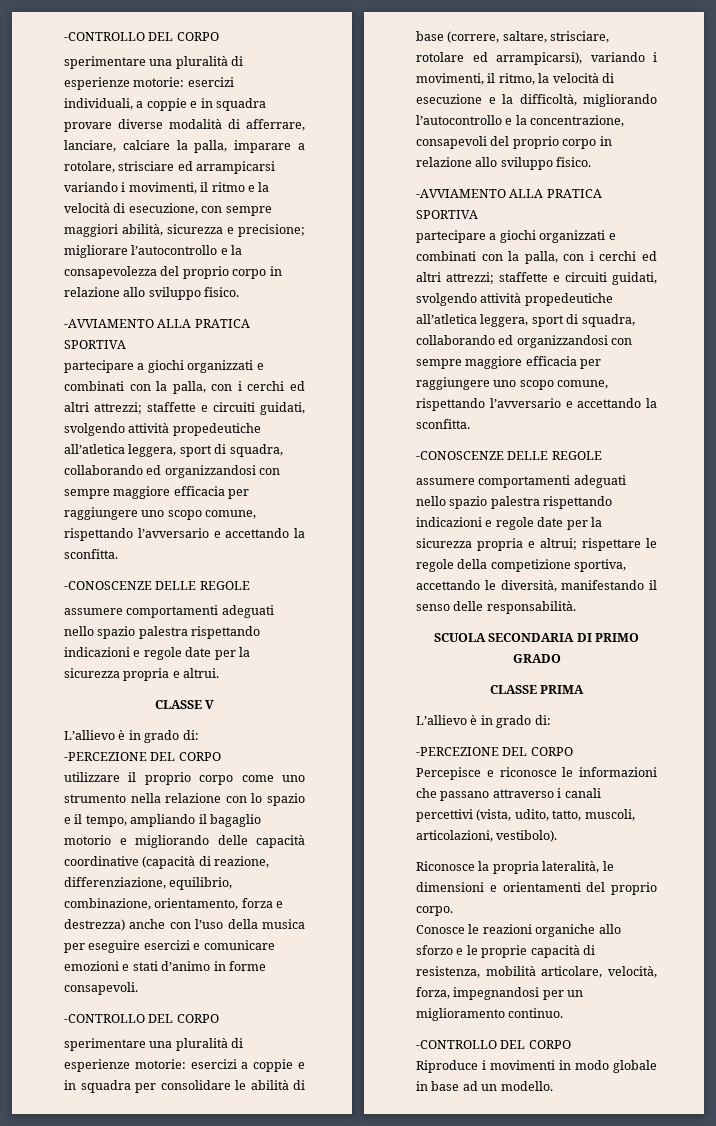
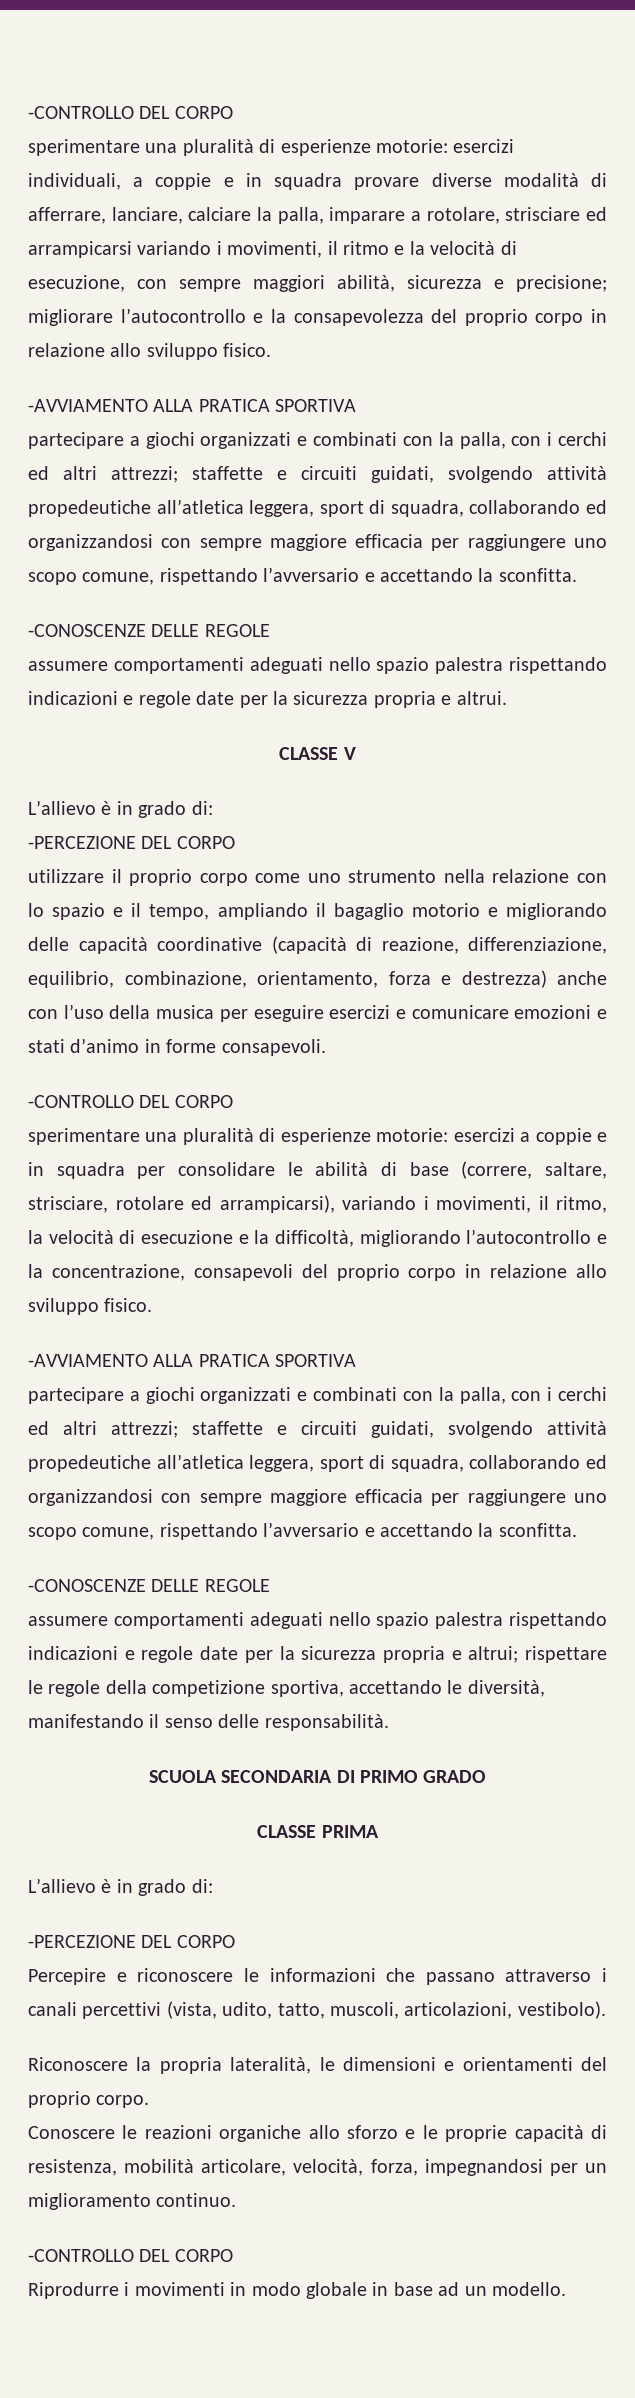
- Percepisce e riconosce le informazioni che passano attraverso i canali percettivi (vista, udito, tatto, muscoli, articolazioni, vestibolo).
+ Percepire e riconoscere le informazioni che passano attraverso i canali percettivi (vista, udito, tatto, muscoli, articolazioni, vestibolo).
- Riconosce la propria lateralità, le dimensioni e orientamenti del proprio corpo.
+ Riconoscere la propria lateralità, le dimensioni e orientamenti del proprio corpo.
- Conosce le reazioni organiche allo sforzo e le proprie capacità di resistenza, mobilità articolare, velocità, forza, impegnandosi per un miglioramento continuo.
+ Conoscere le reazioni organiche allo sforzo e le proprie capacità di resistenza, mobilità articolare, velocità, forza, impegnandosi per un miglioramento continuo.
- Riproduce i movimenti in modo globale in base ad un modello.
+ Riprodurre i movimenti in modo globale in base ad un modello.

